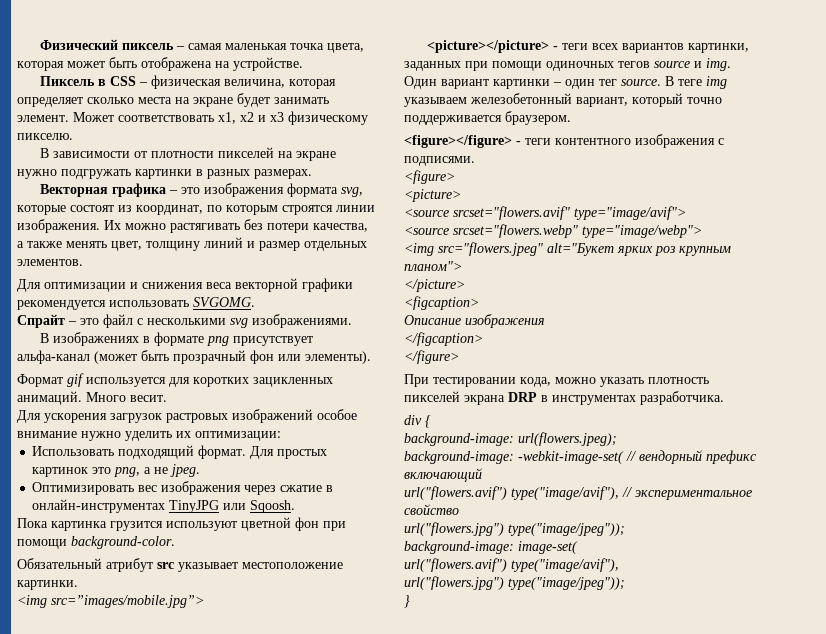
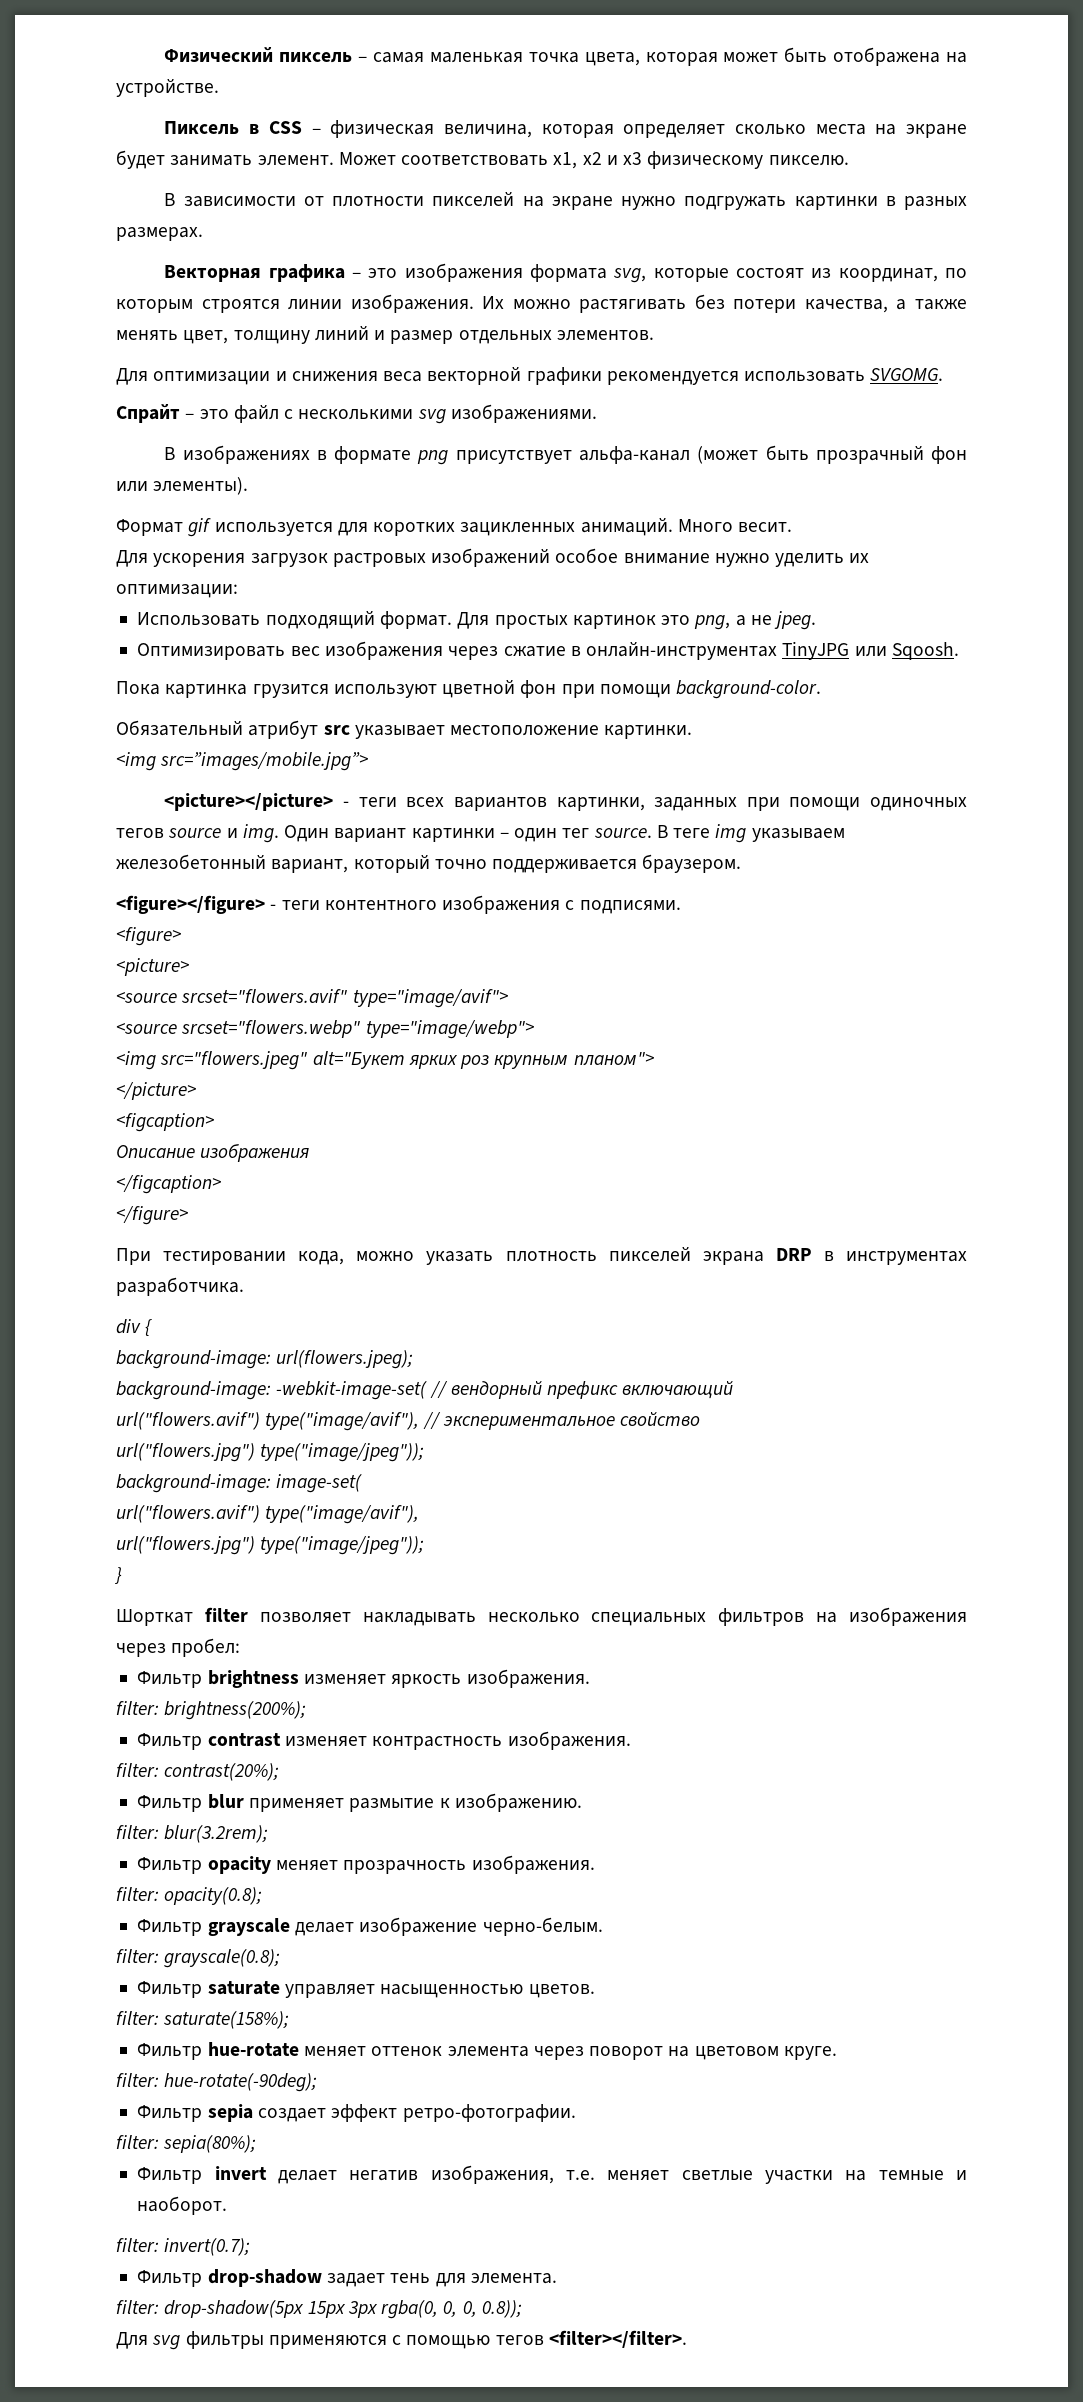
+ Шорткат filter позволяет накладывать несколько специальных фильтров на изображения через пробел:
+ Фильтр brightness изменяет яркость изображения.
+ filter: brightness(200%);
+ Фильтр contrast изменяет контрастность изображения.
+ filter: contrast(20%);
+ Фильтр blur применяет размытие к изображению.
+ filter: blur(3.2rem);
+ Фильтр opacity меняет прозрачность изображения.
+ filter: opacity(0.8);
+ Фильтр grayscale делает изображение черно-белым.
+ filter: grayscale(0.8);
+ Фильтр saturate управляет насыщенностью цветов.
+ filter: saturate(158%);
+ Фильтр hue-rotate меняет оттенок элемента через поворот на цветовом круге.
+ filter: hue-rotate(-90deg);
+ Фильтр sepia создает эффект ретро-фотографии.
+ filter: sepia(80%);
+ Фильтр invert делает негатив изображения, т.е. меняет светлые участки на темные и наоборот.
+ filter: invert(0.7);
+ Фильтр drop-shadow задает тень для элемента.
+ filter: drop-shadow(5px 15px 3px rgba(0, 0, 0, 0.8));
+ Для svg фильтры применяются с помощью тегов <filter></filter>.

